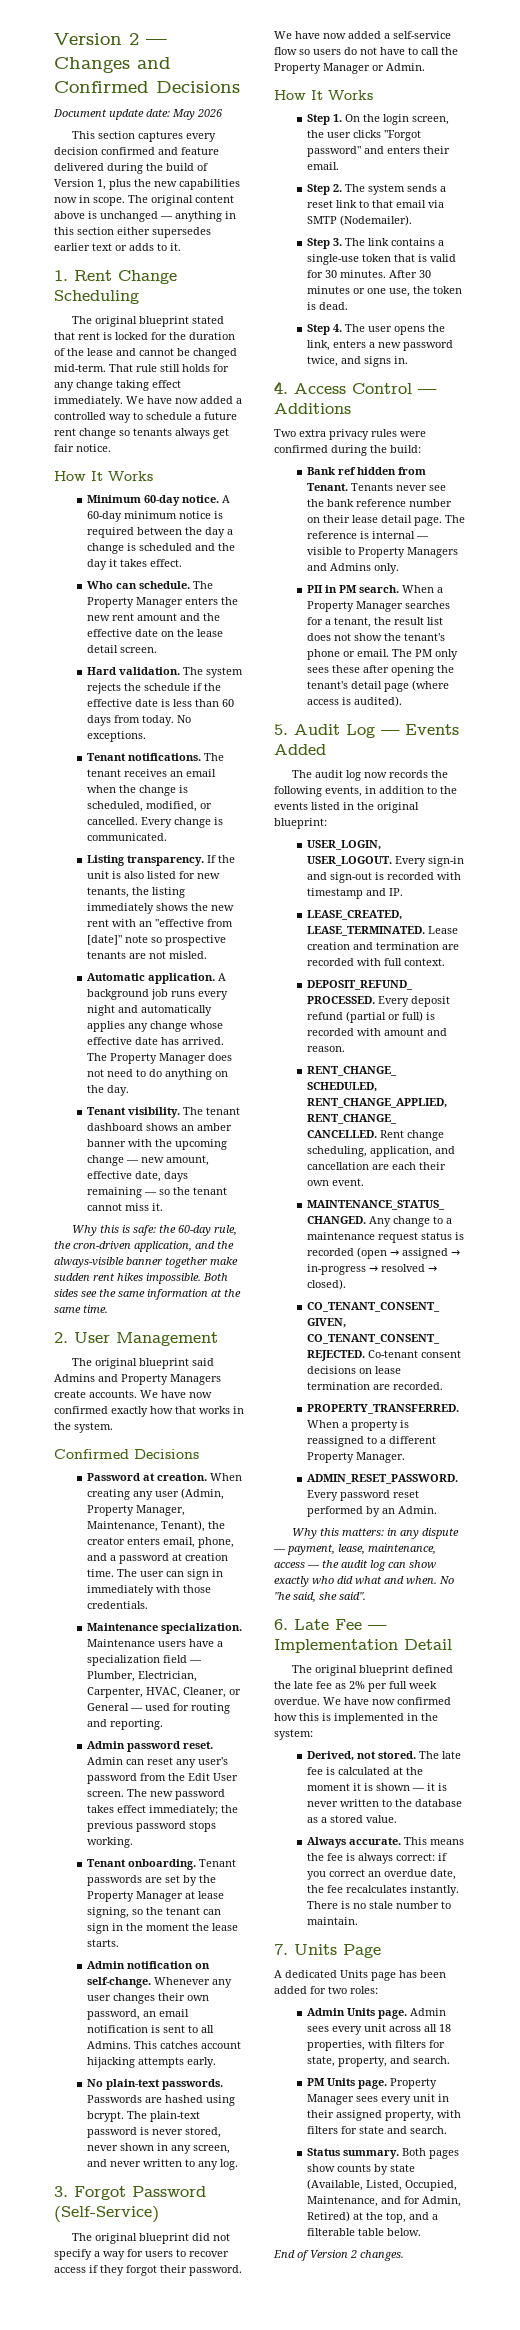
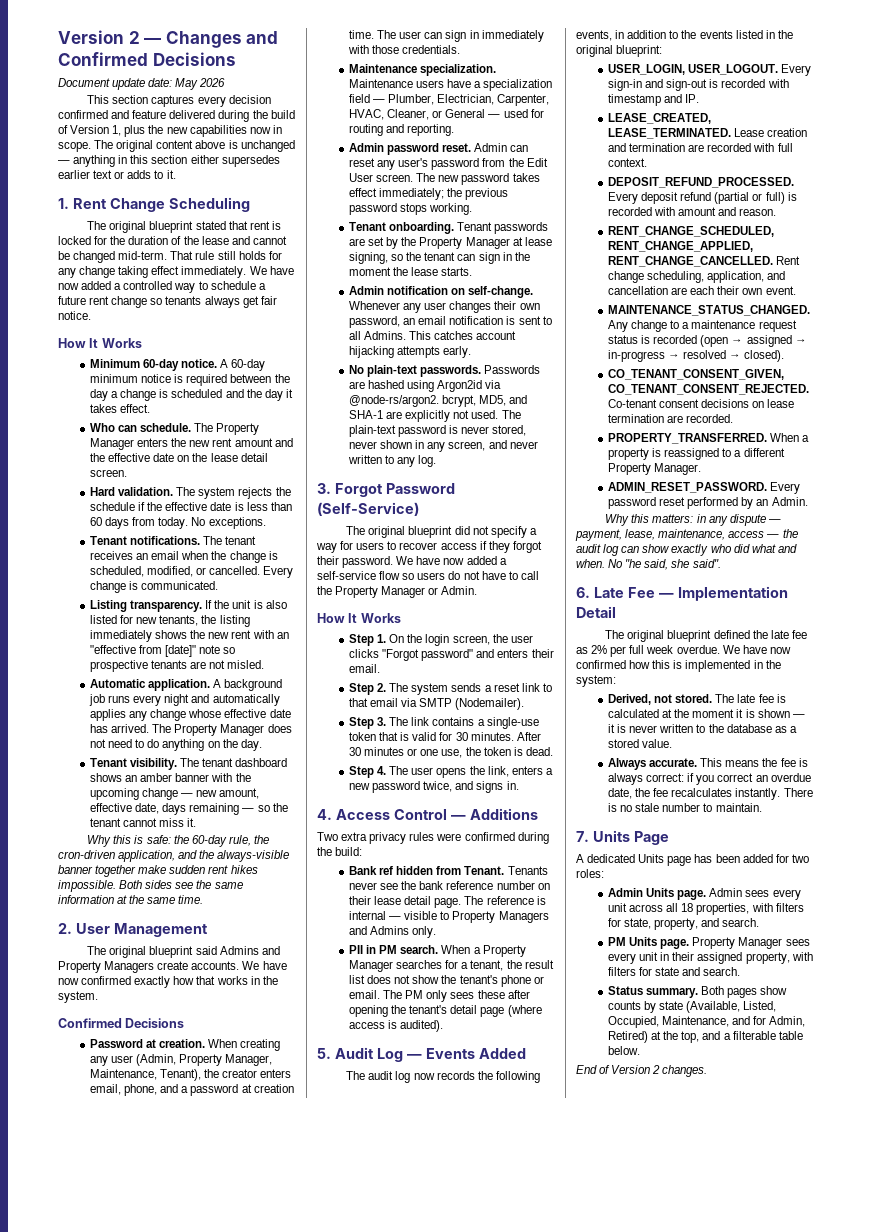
- Passwords are hashed using bcrypt.
+ Passwords are hashed using Argon2id via @node-rs/argon2. bcrypt, MD5, and SHA-1 are explicitly not used.

